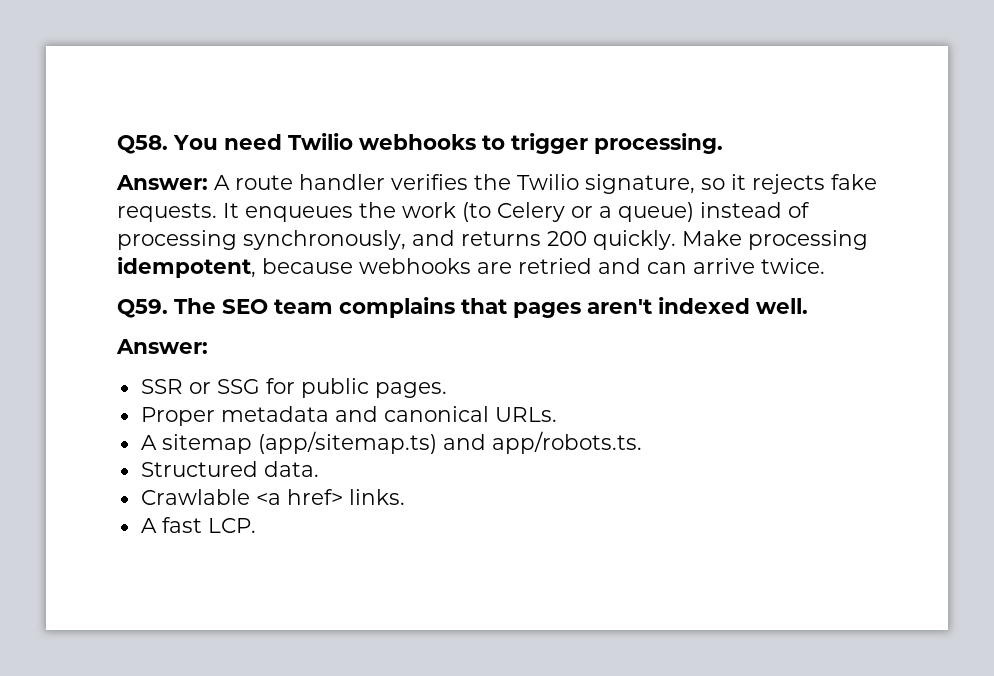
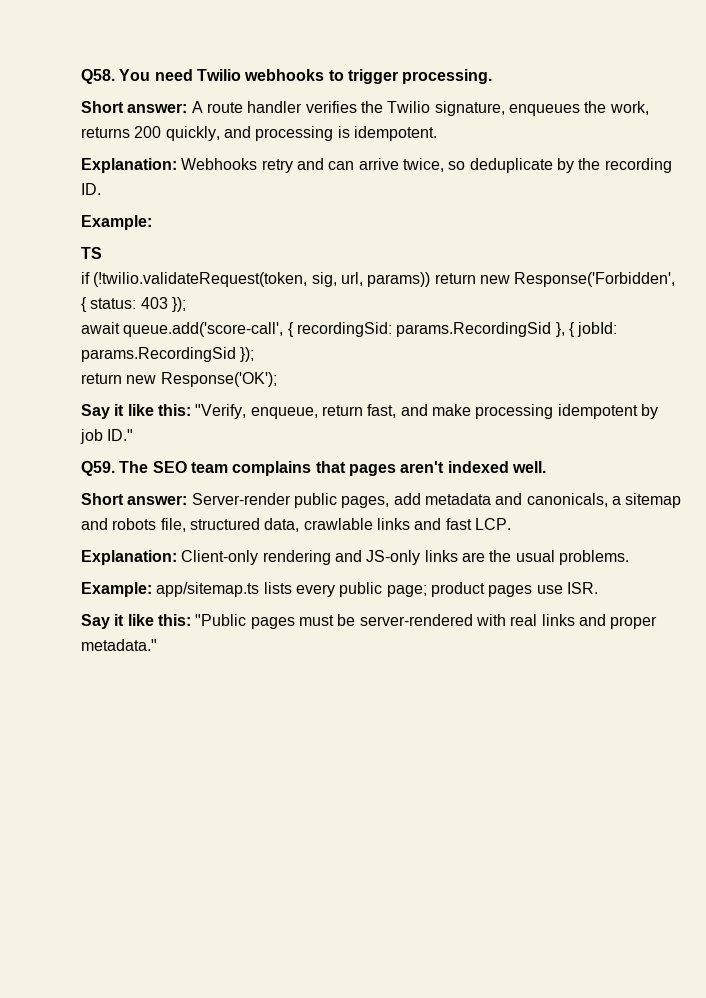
- Answer: A route handler verifies the Twilio signature, so it rejects fake requests. It enqueues the work (to Celery or a queue) instead of processing synchronously, and returns 200 quickly. Make processing idempotent, because webhooks are retried and can arrive twice.
+ Short answer: A route handler verifies the Twilio signature, enqueues the work, returns 200 quickly, and processing is idempotent.
+ Explanation: Webhooks retry and can arrive twice, so deduplicate by the recording ID.
+ Example:
+ TS
+ if (!twilio.validateRequest(token, sig, url, params)) return new Response('Forbidden', { status: 403 });
+ await queue.add('score-call', { recordingSid: params.RecordingSid }, { jobId: params.RecordingSid });
+ return new Response('OK');
+ Say it like this: "Verify, enqueue, return fast, and make processing idempotent by job ID."
  Q59. The SEO team complains that pages aren't indexed well.
- Answer:
- SSR or SSG for public pages.
- Proper metadata and canonical URLs.
- A sitemap (app/sitemap.ts) and app/robots.ts.
- Structured data.
- Crawlable <a href> links.
- A fast LCP.
+ Short answer: Server-render public pages, add metadata and canonicals, a sitemap and robots file, structured data, crawlable links and fast LCP.
+ Explanation: Client-only rendering and JS-only links are the usual problems.
+ Example: app/sitemap.ts lists every public page; product pages use ISR.
+ Say it like this: "Public pages must be server-rendered with real links and proper metadata."

